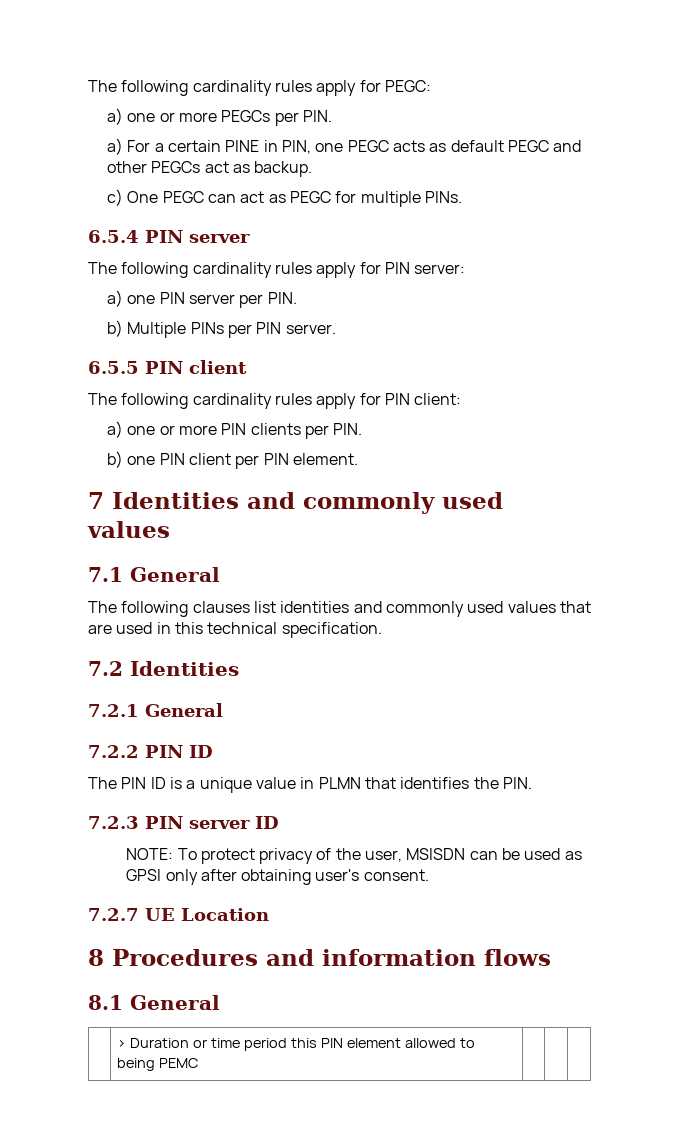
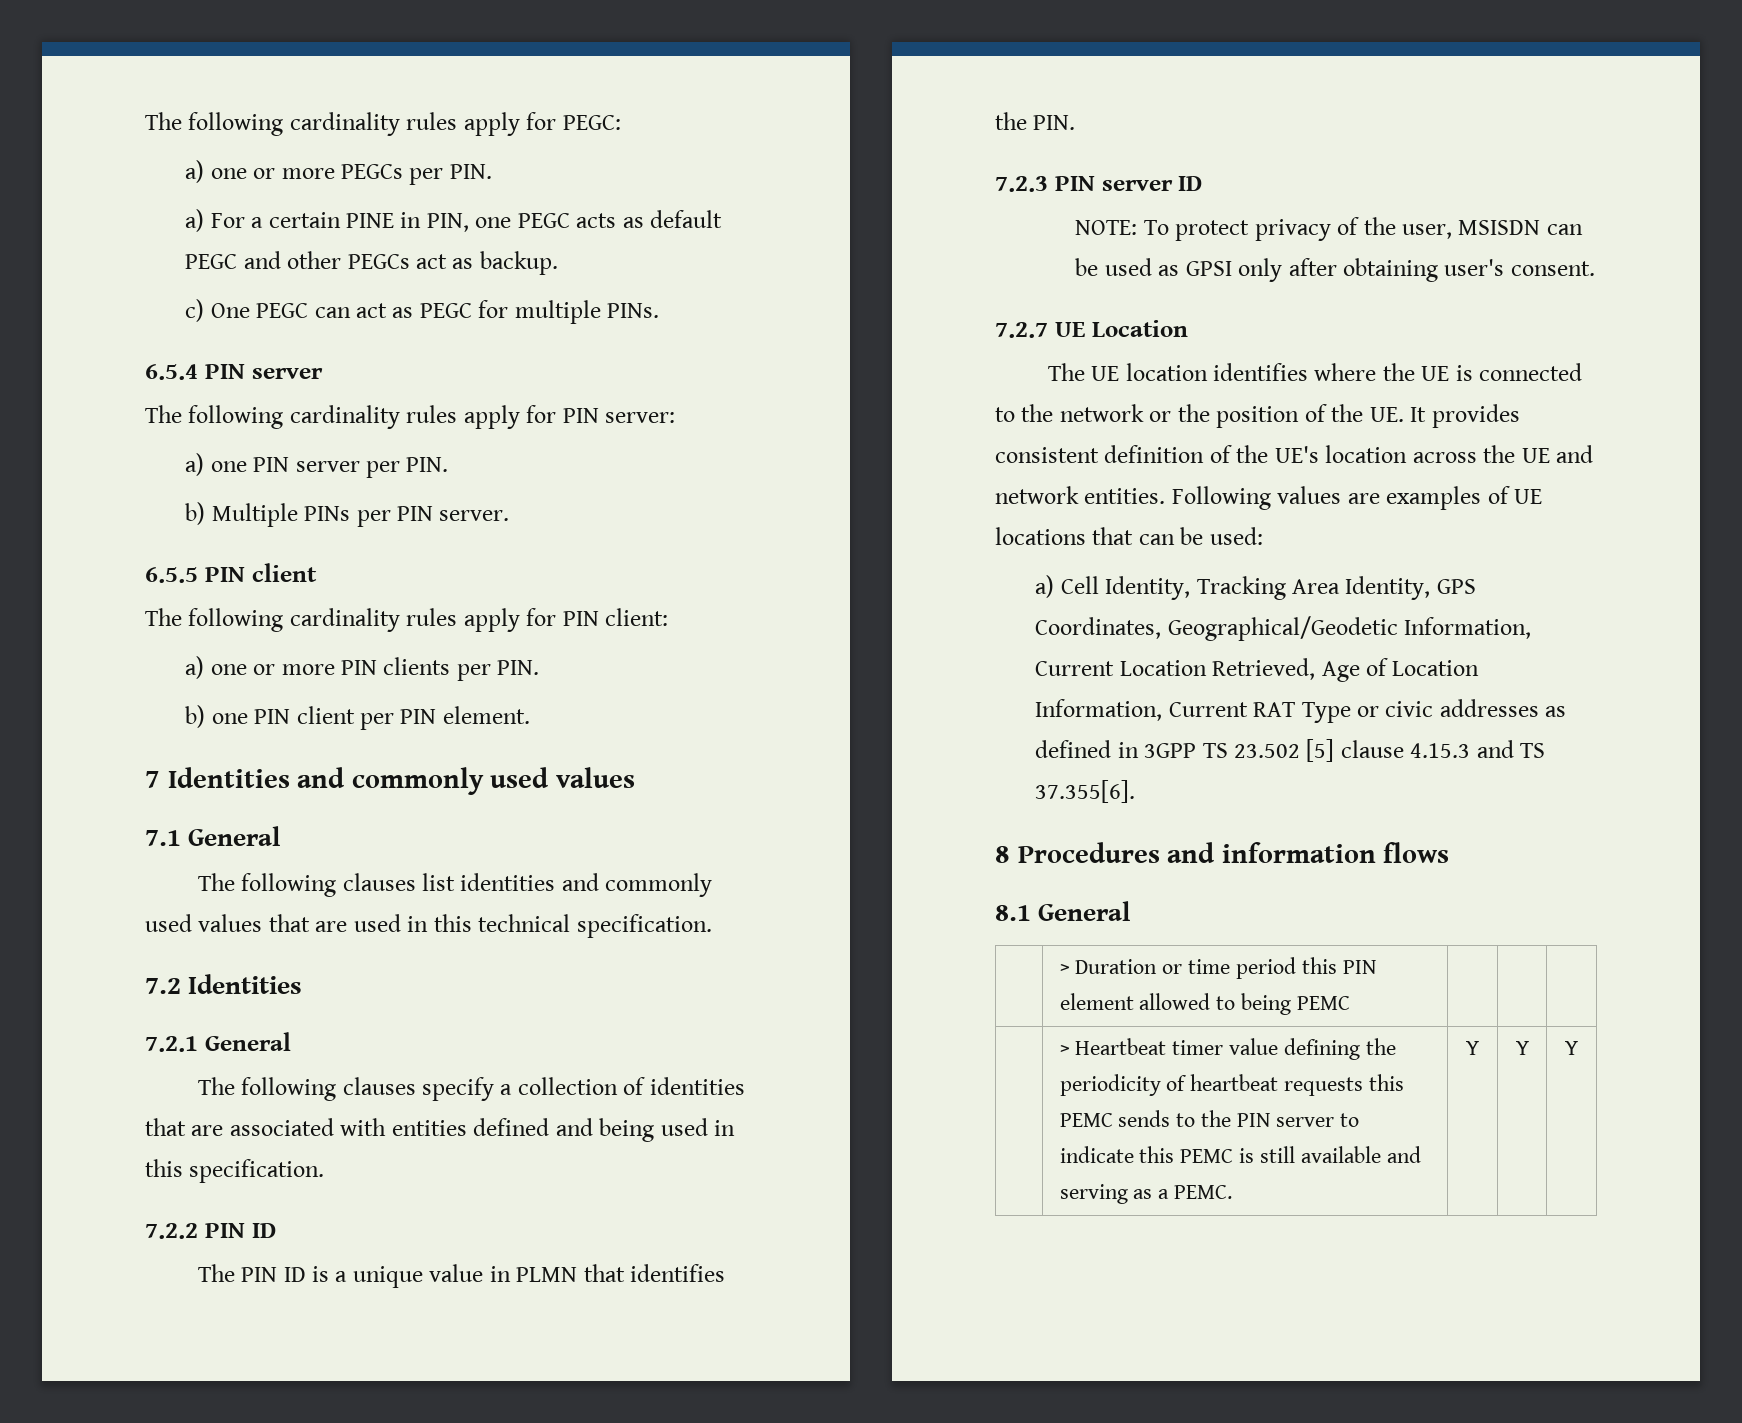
+ The following clauses specify a collection of identities that are associated with entities defined and being used in this specification.
+ The UE location identifies where the UE is connected to the network or the position of the UE. It provides consistent definition of the UE's location across the UE and network entities. Following values are examples of UE locations that can be used:
+ a) Cell Identity, Tracking Area Identity, GPS Coordinates, Geographical/Geodetic Information, Current Location Retrieved, Age of Location Information, Current RAT Type or civic addresses as defined in 3GPP TS 23.502 [5] clause 4.15.3 and TS 37.355[6].
+ | > Heartbeat timer value defining the periodicity of heartbeat requests this PEMC sends to the PIN server to indicate this PEMC is still available and serving as a PEMC. | Y | Y | Y

